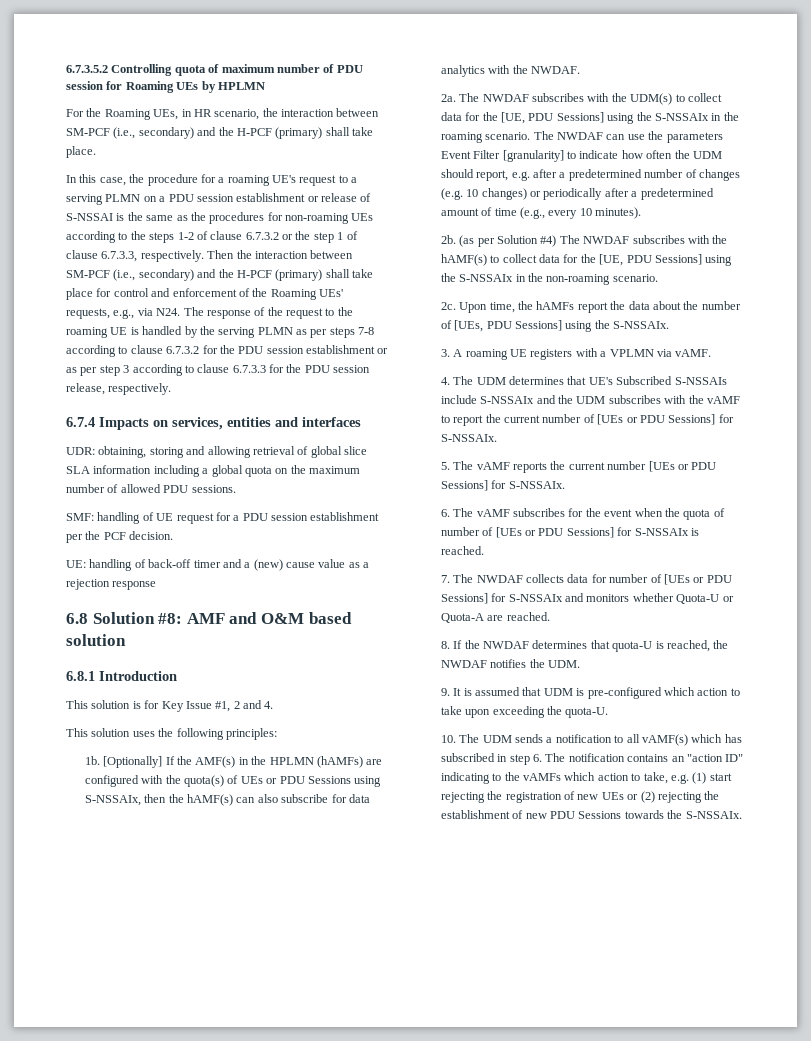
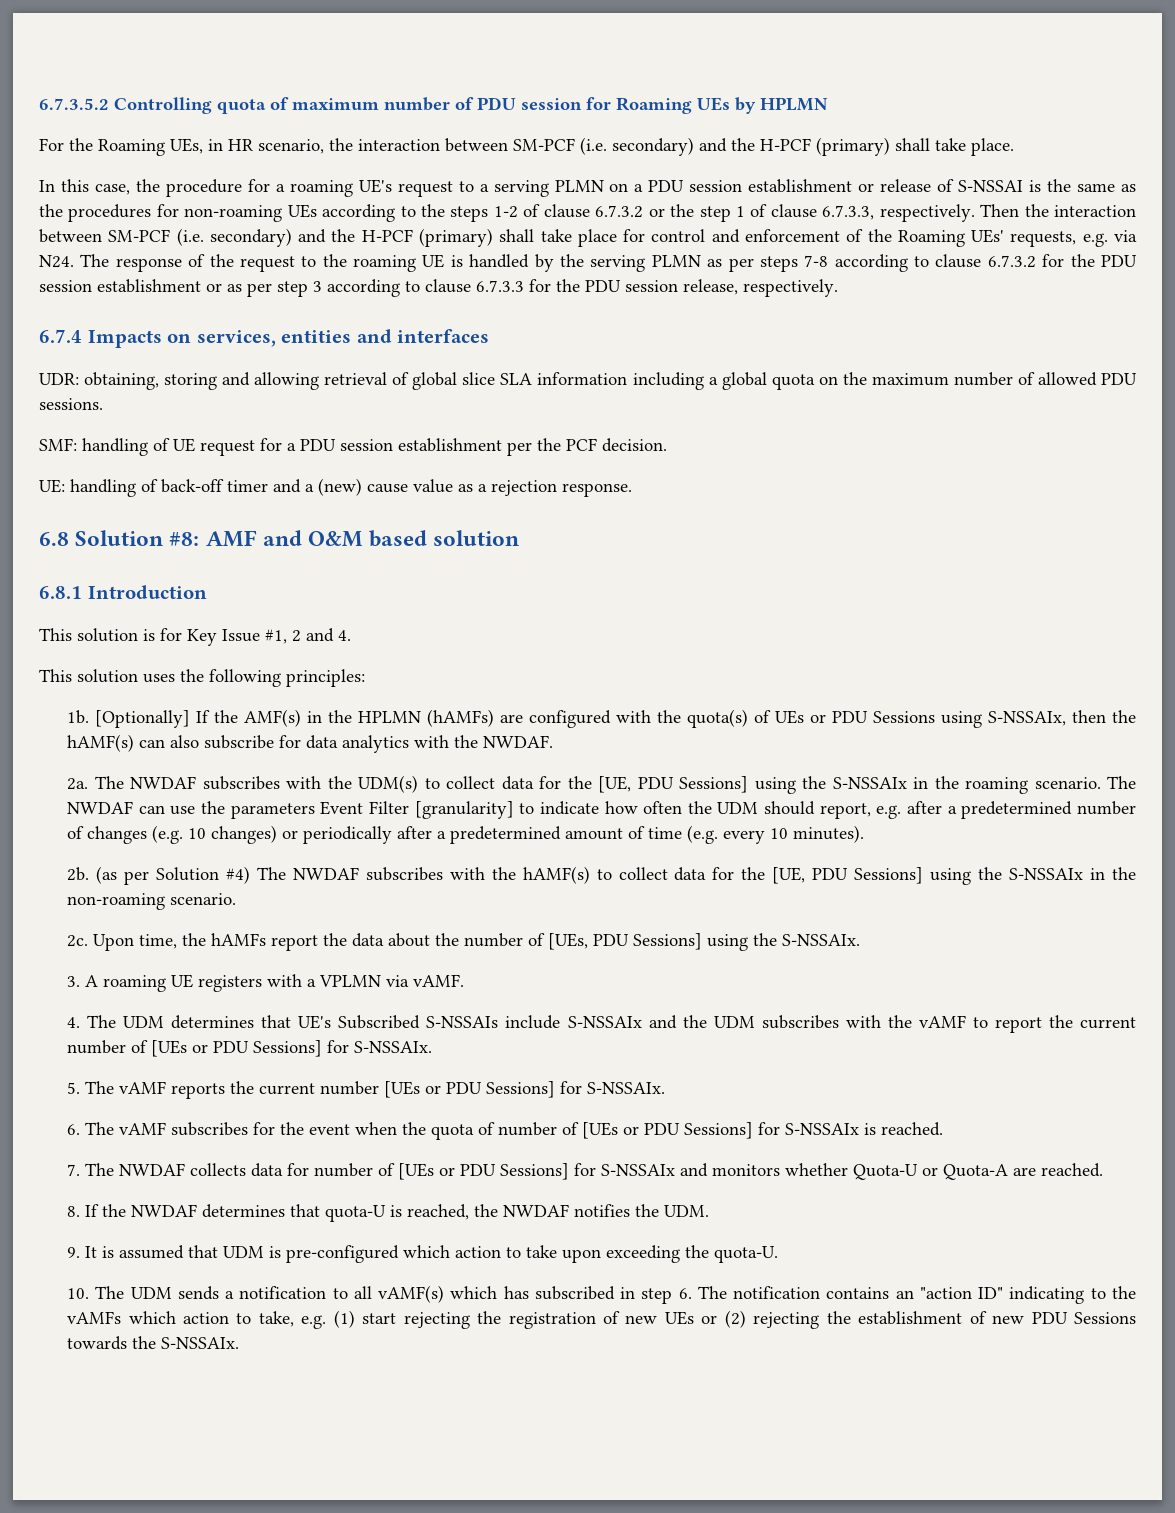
- For the Roaming UEs, in HR scenario, the interaction between SM-PCF (i.e., secondary) and the H-PCF (primary) shall take place.
+ For the Roaming UEs, in HR scenario, the interaction between SM-PCF (i.e. secondary) and the H-PCF (primary) shall take place.
- Then the interaction between SM-PCF (i.e., secondary) and the H-PCF (primary) shall take place for control and enforcement of the Roaming UEs' requests, e.g., via N24. The response of the request to the roaming UE is handled by the serving PLMN as per steps 7-8 according to clause 6.7.3.2 for the PDU session establishment or as per step 3 according to clause 6.7.3.3 for the PDU session release, respectively.
+ Then the interaction between SM-PCF (i.e. secondary) and the H-PCF (primary) shall take place for control and enforcement of the Roaming UEs' requests, e.g. via N24. The response of the request to the roaming UE is handled by the serving PLMN as per steps 7-8 according to clause 6.7.3.2 for the PDU session establishment or as per step 3 according to clause 6.7.3.3 for the PDU session release, respectively.
- UE: handling of back-off timer and a (new) cause value as a rejection response
+ UE: handling of back-off timer and a (new) cause value as a rejection response.
- The NWDAF can use the parameters Event Filter [granularity] to indicate how often the UDM should report, e.g. after a predetermined number of changes (e.g. 10 changes) or periodically after a predetermined amount of time (e.g., every 10 minutes).
+ The NWDAF can use the parameters Event Filter [granularity] to indicate how often the UDM should report, e.g. after a predetermined number of changes (e.g. 10 changes) or periodically after a predetermined amount of time (e.g. every 10 minutes).

